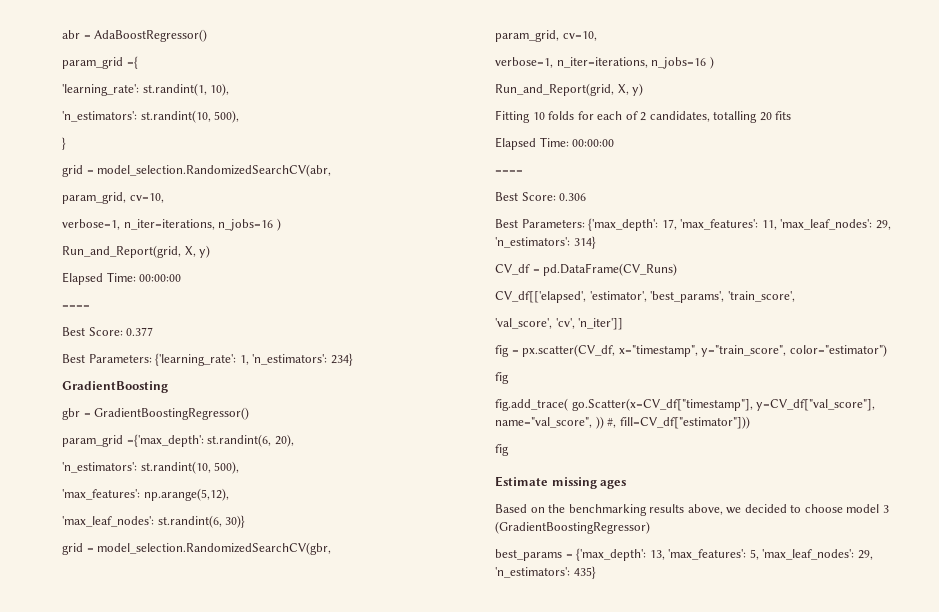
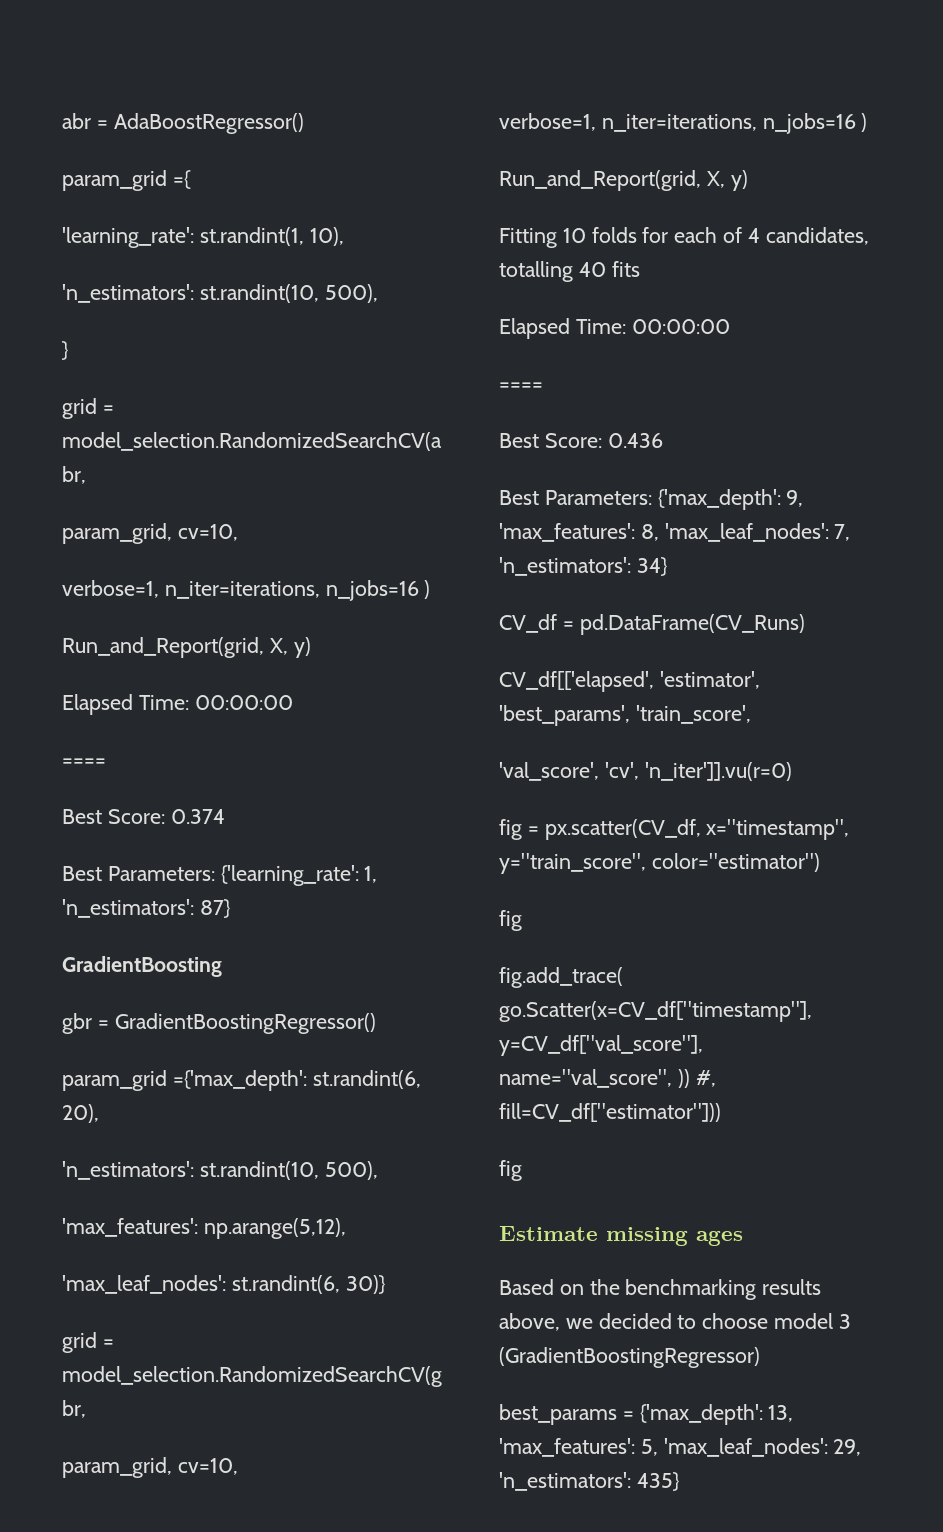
- Best Score: 0.377
+ Best Score: 0.374
- Best Parameters: {'learning_rate': 1, 'n_estimators': 234}
+ Best Parameters: {'learning_rate': 1, 'n_estimators': 87}
- Fitting 10 folds for each of 2 candidates, totalling 20 fits
+ Fitting 10 folds for each of 4 candidates, totalling 40 fits
- Best Score: 0.306
+ Best Score: 0.436
- Best Parameters: {'max_depth': 17, 'max_features': 11, 'max_leaf_nodes': 29, 'n_estimators': 314}
+ Best Parameters: {'max_depth': 9, 'max_features': 8, 'max_leaf_nodes': 7, 'n_estimators': 34}
- 'val_score', 'cv', 'n_iter']]
+ 'val_score', 'cv', 'n_iter']].vu(r=0)

